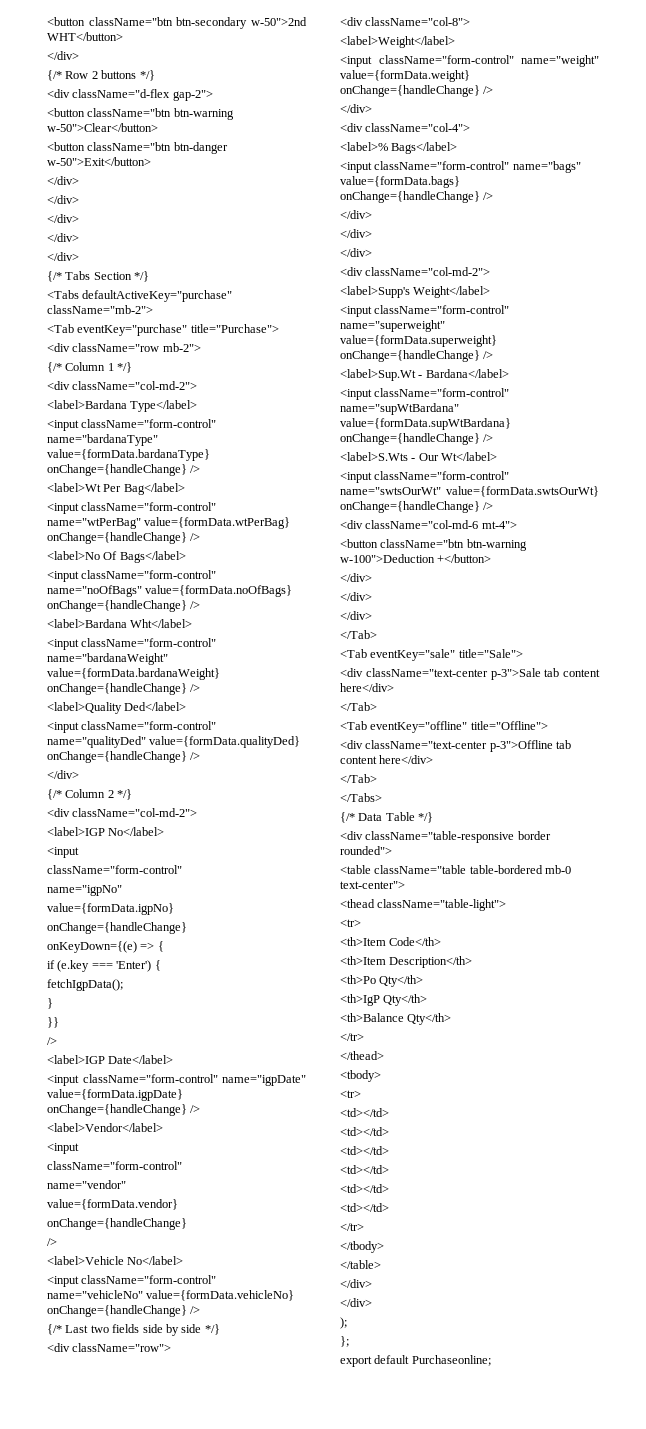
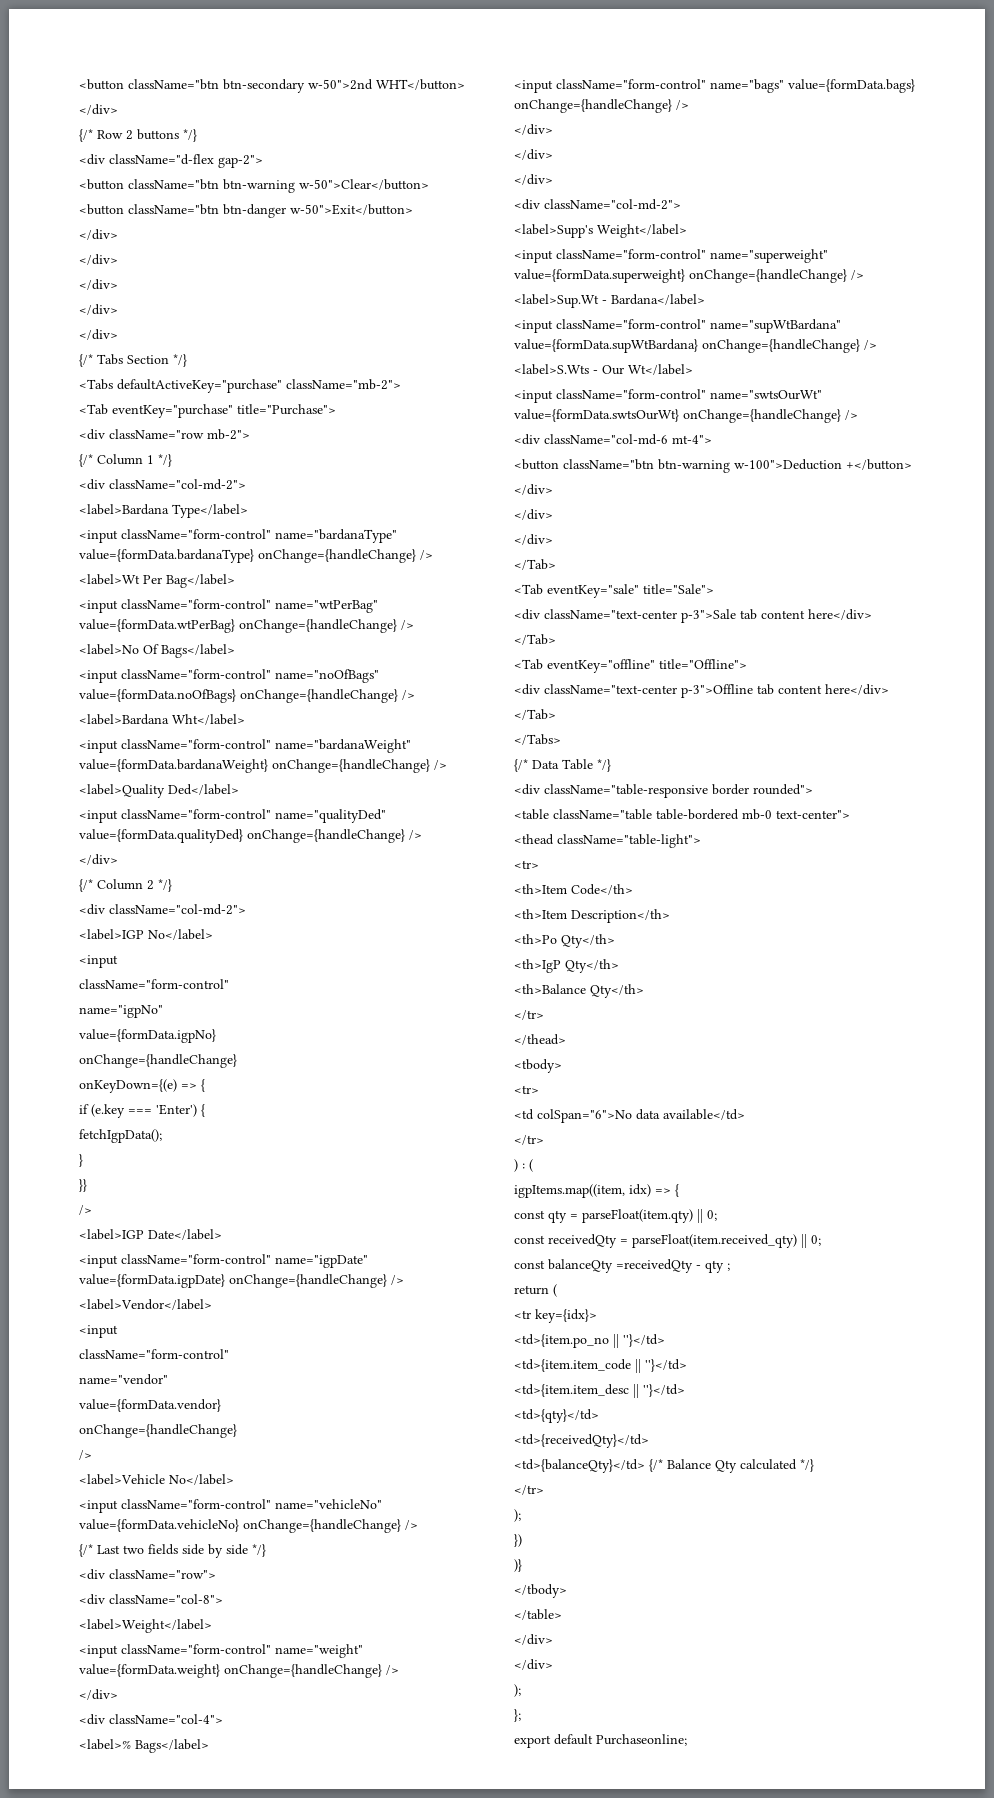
  <tbody>
  <tr>
- <td></td>
- <td></td>
- <td></td>
- <td></td>
- <td></td>
- <td></td>
+ <td colSpan="6">No data available</td>
  </tr>
+ ) : (
+ igpItems.map((item, idx) => {
+ const qty = parseFloat(item.qty) || 0;
+ const receivedQty = parseFloat(item.received_qty) || 0;
+ const balanceQty =receivedQty - qty ;
+ return (
+ <tr key={idx}>
+ <td>{item.po_no || ''}</td>
+ <td>{item.item_code || ''}</td>
+ <td>{item.item_desc || ''}</td>
+ <td>{qty}</td>
+ <td>{receivedQty}</td>
+ <td>{balanceQty}</td> {/* Balance Qty calculated */}
+ </tr>
+ );
+ })
+ )}

